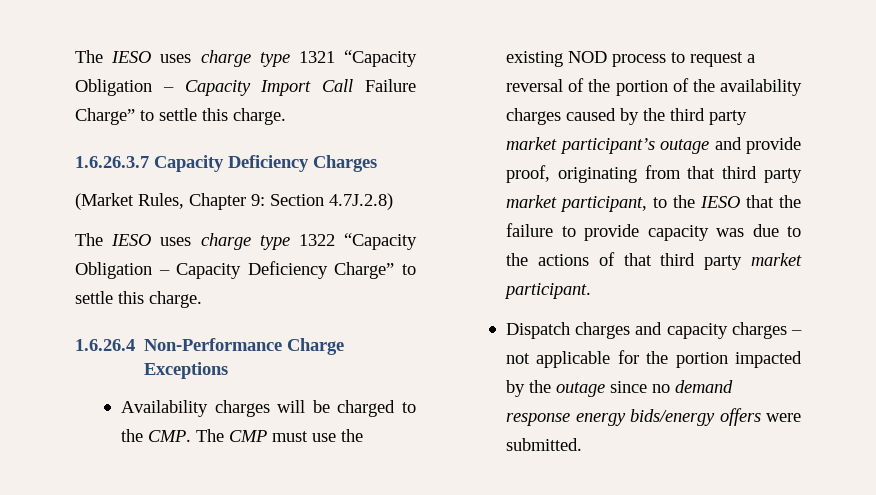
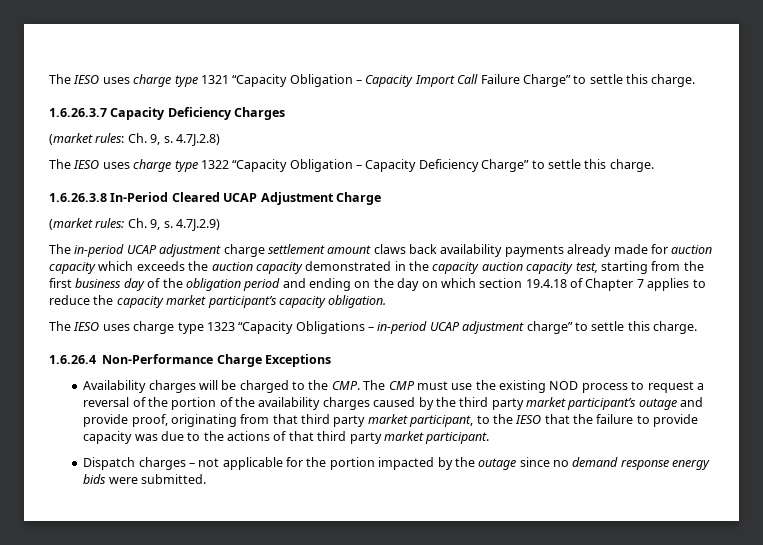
- (Market Rules, Chapter 9: Section 4.7J.2.8)
+ (market rules: Ch. 9, s. 4.7J.2.8)
+ 1.6.26.3.8 In-Period Cleared UCAP Adjustment Charge
+ (market rules: Ch. 9, s. 4.7J.2.9)
+ The in-period UCAP adjustment charge settlement amount claws back availability payments already made for auction capacity which exceeds the auction capacity demonstrated in the capacity auction capacity test, starting from the first business day of the obligation period and ending on the day on which section 19.4.18 of Chapter 7 applies to reduce the capacity market participant’s capacity obligation.
+ The IESO uses charge type 1323 “Capacity Obligations – in-period UCAP adjustment charge” to settle this charge.
- Dispatch charges and capacity charges – not applicable for the portion impacted by the outage since no demand response energy bids/energy offers were submitted.
+ Dispatch charges – not applicable for the portion impacted by the outage since no demand response energy bids were submitted.

